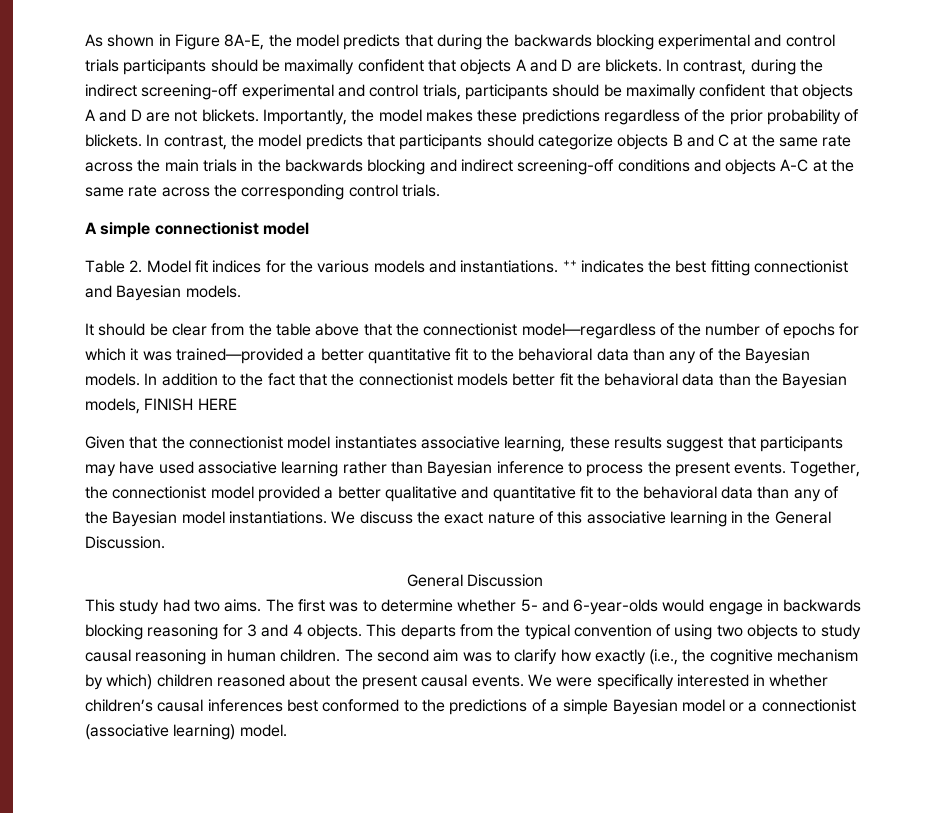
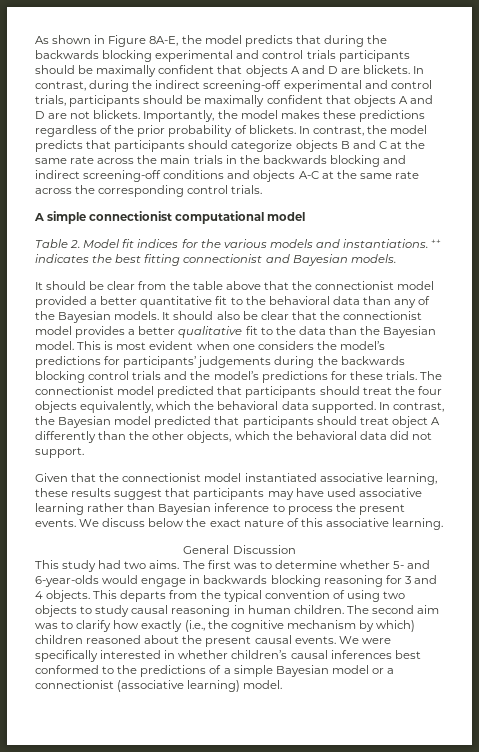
- A simple connectionist model
+ A simple connectionist computational model
- It should be clear from the table above that the connectionist model—regardless of the number of epochs for which it was trained—provided a better quantitative fit to the behavioral data than any of the Bayesian models.
+ It should be clear from the table above that the connectionist model provided a better quantitative fit to the behavioral data than any of the Bayesian models.
- In addition to the fact that the connectionist models better fit the behavioral data than the Bayesian models, FINISH HERE
+ It should also be clear that the connectionist model provides a better qualitative fit to the data than the Bayesian model. This is most evident when one considers the model’s predictions for participants’ judgements during the backwards blocking control trials and the model’s predictions for these trials. The connectionist model predicted that participants should treat the four objects equivalently, which the behavioral data supported. In contrast, the Bayesian model predicted that participants should treat object A differently than the other objects, which the behavioral data did not support.
- Given that the connectionist model instantiates associative learning, these results suggest that participants may have used associative learning rather than Bayesian inference to process the present events.
+ Given that the connectionist model instantiated associative learning, these results suggest that participants may have used associative learning rather than Bayesian inference to process the present events.
- Together, the connectionist model provided a better qualitative and quantitative fit to the behavioral data than any of the Bayesian model instantiations.
- We discuss the exact nature of this associative learning in the General Discussion.
+ We discuss below the exact nature of this associative learning.

